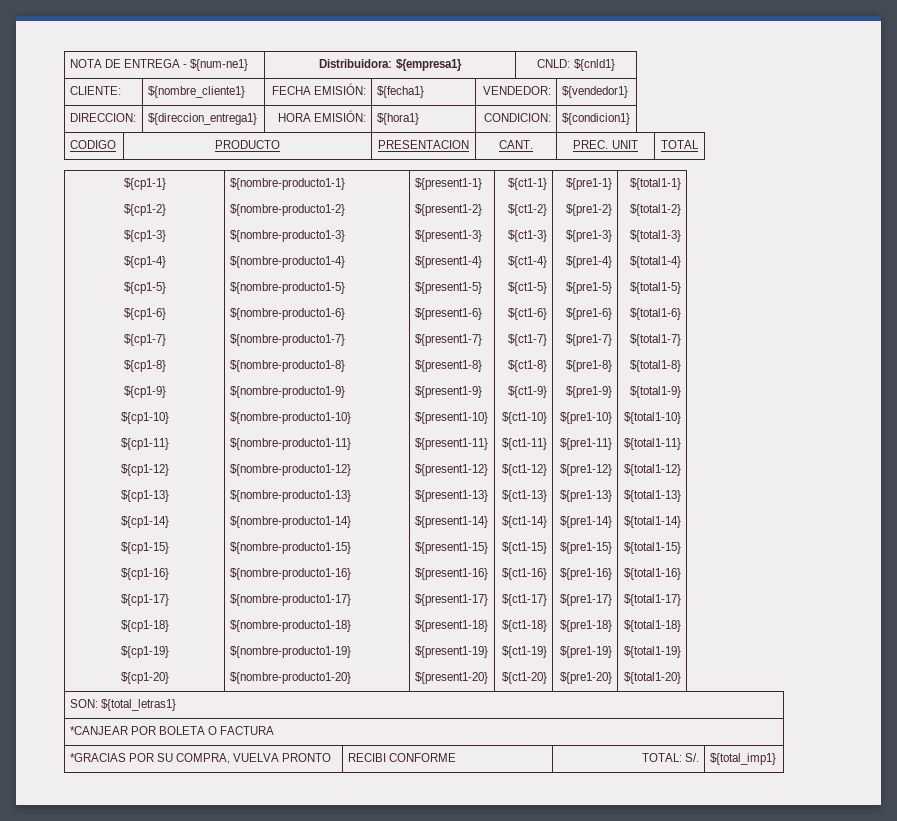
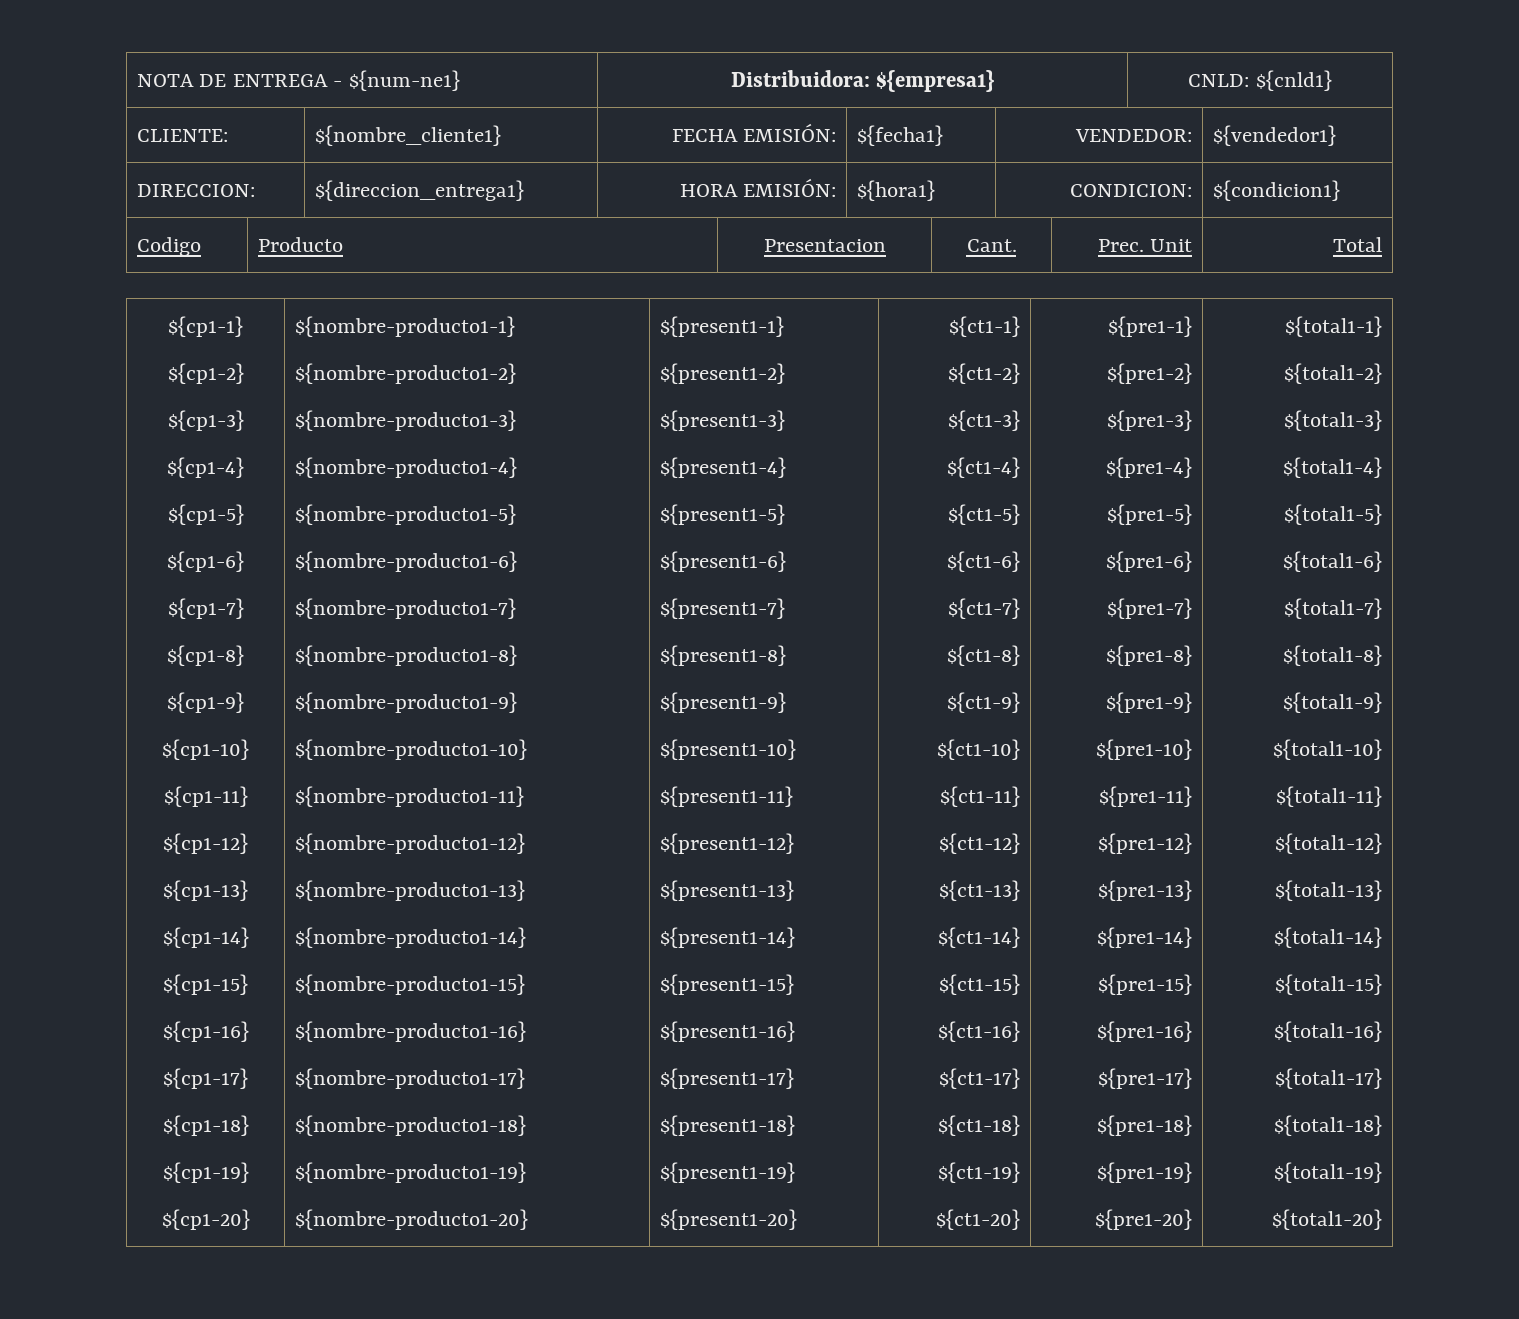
- CODIGO | PRODUCTO | PRESENTACION | CANT. | PREC. UNIT | TOTAL
+ Codigo | Producto | Presentacion | Cant. | Prec. Unit | Total
- SON: ${total_letras1}
- *CANJEAR POR BOLETA O FACTURA
- *GRACIAS POR SU COMPRA, VUELVA PRONTO | RECIBI CONFORME | TOTAL: S/. | ${total_imp1}

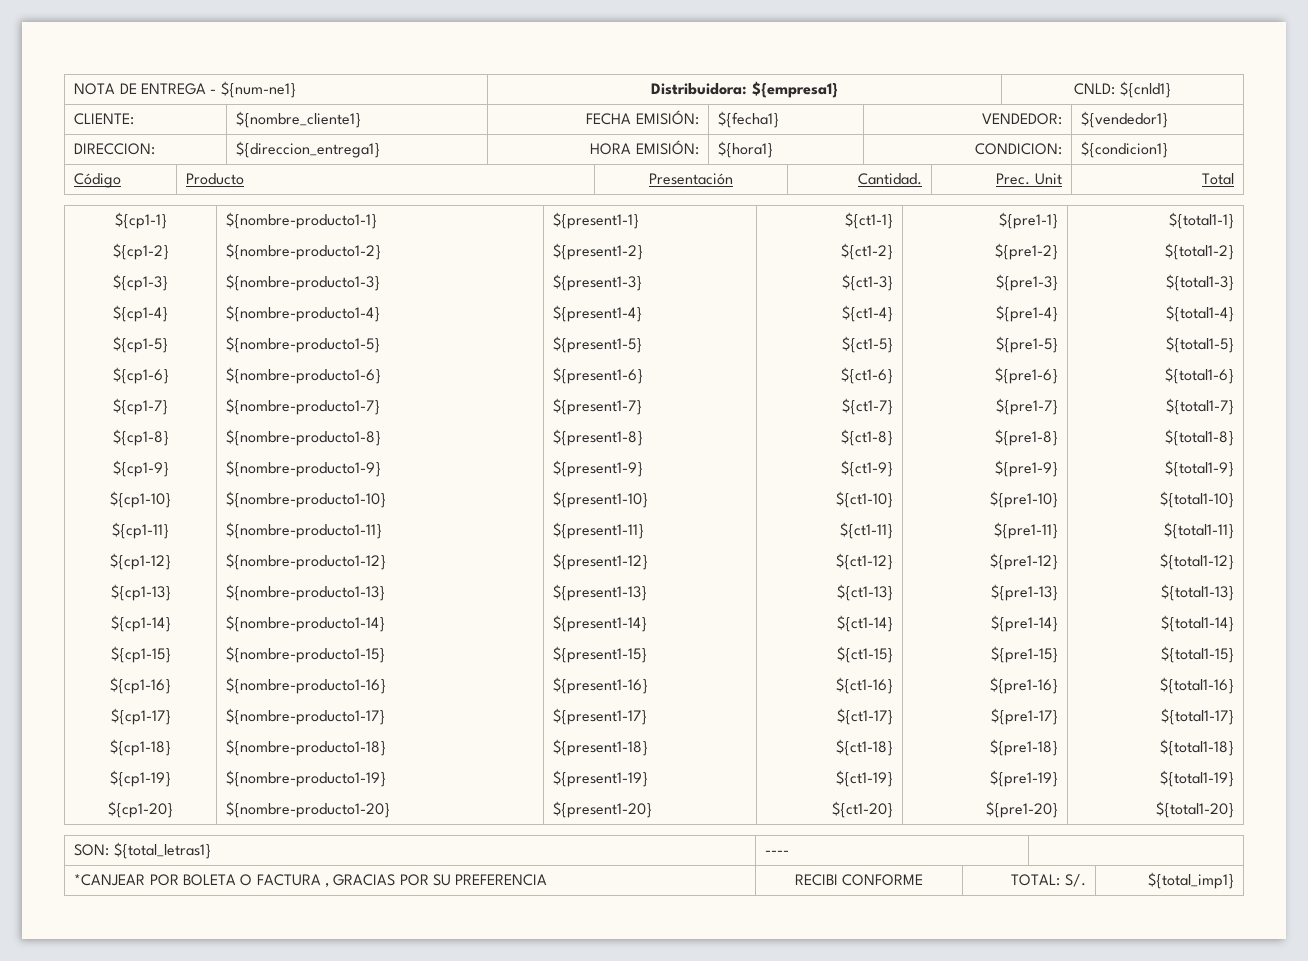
- Codigo | Producto | Presentacion | Cant. | Prec. Unit | Total
+ Código | Producto | Presentación | Cantidad. | Prec. Unit | Total
+ SON: ${total_letras1} | ---- |
+ *CANJEAR POR BOLETA O FACTURA , GRACIAS POR SU PREFERENCIA | RECIBI CONFORME | TOTAL: S/. | ${total_imp1}

